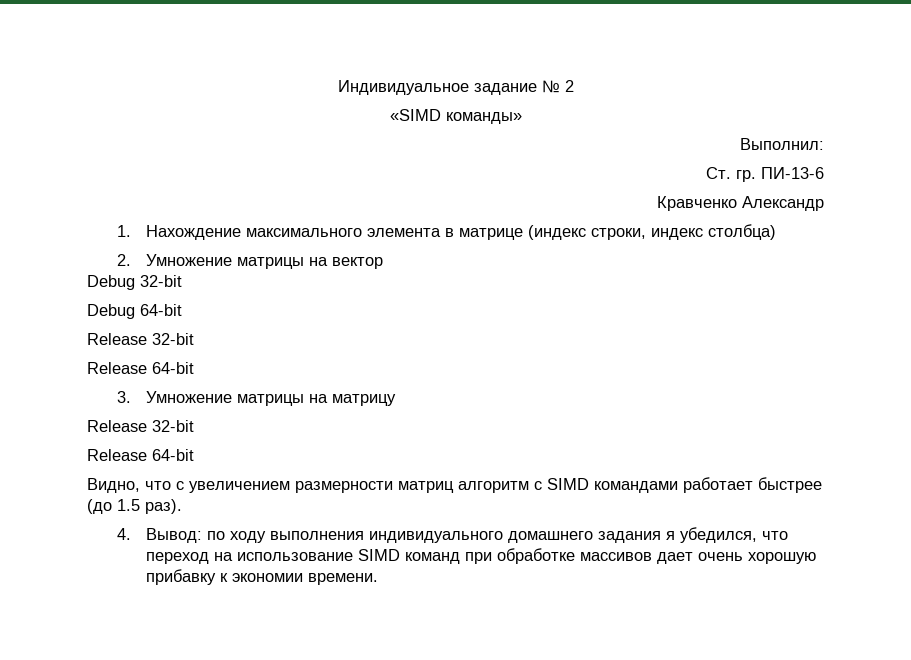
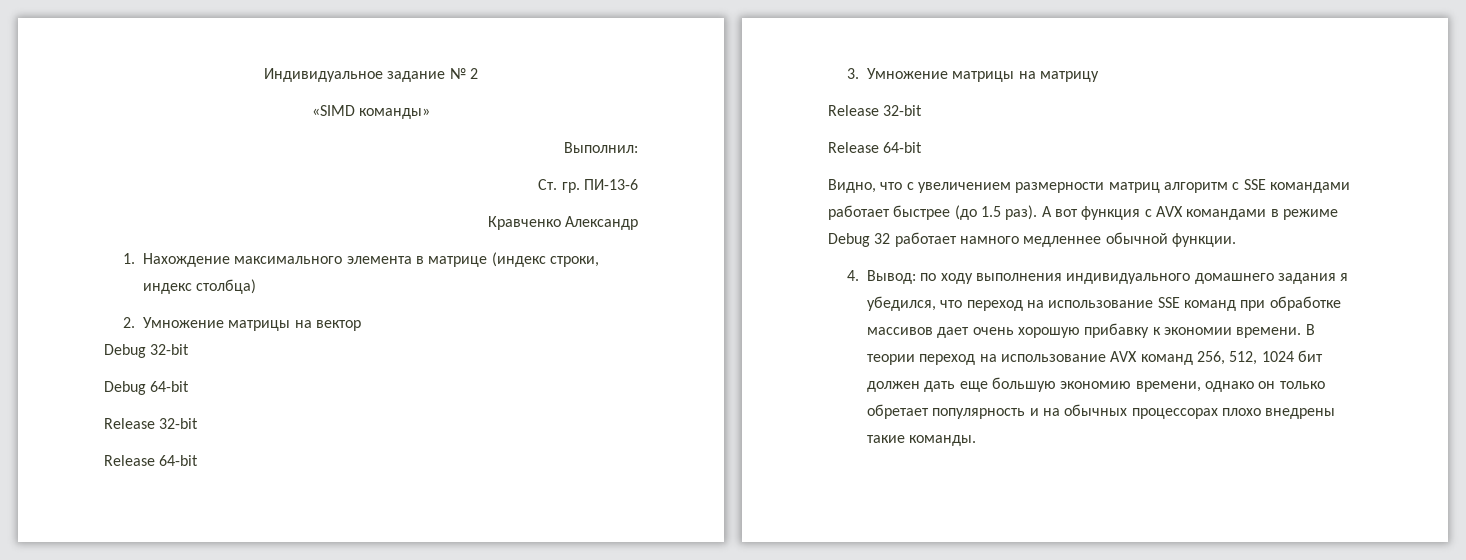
- Видно, что с увеличением размерности матриц алгоритм с SIMD командами работает быстрее (до 1.5 раз).
+ Видно, что с увеличением размерности матриц алгоритм с SSE командами работает быстрее (до 1.5 раз). А вот функция с AVX командами в режиме Debug 32 работает намного медленнее обычной функции.
- 4. Вывод: по ходу выполнения индивидуального домашнего задания я убедился, что переход на использование SIMD команд при обработке массивов дает очень хорошую прибавку к экономии времени.
+ 4. Вывод: по ходу выполнения индивидуального домашнего задания я убедился, что переход на использование SSE команд при обработке массивов дает очень хорошую прибавку к экономии времени.
+ В теории переход на использование AVX команд 256, 512, 1024 бит должен дать еще большую экономию времени, однако он только обретает популярность и на обычных процессорах плохо внедрены такие команды.

